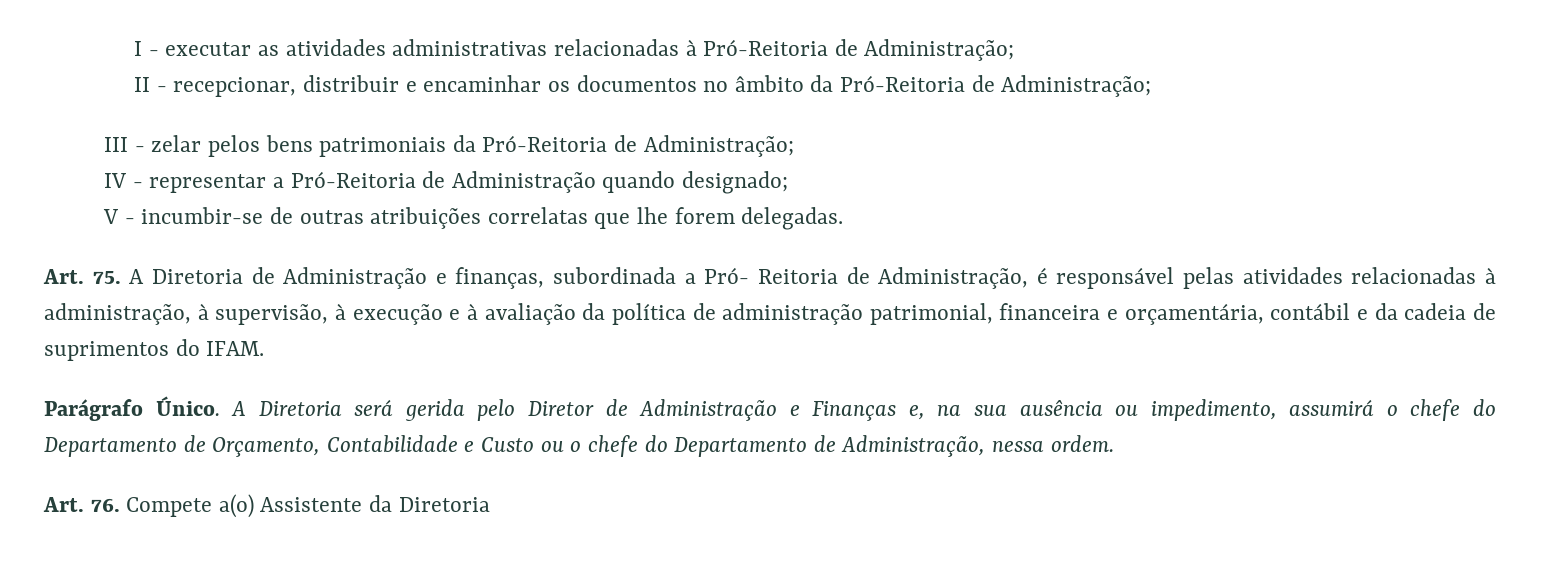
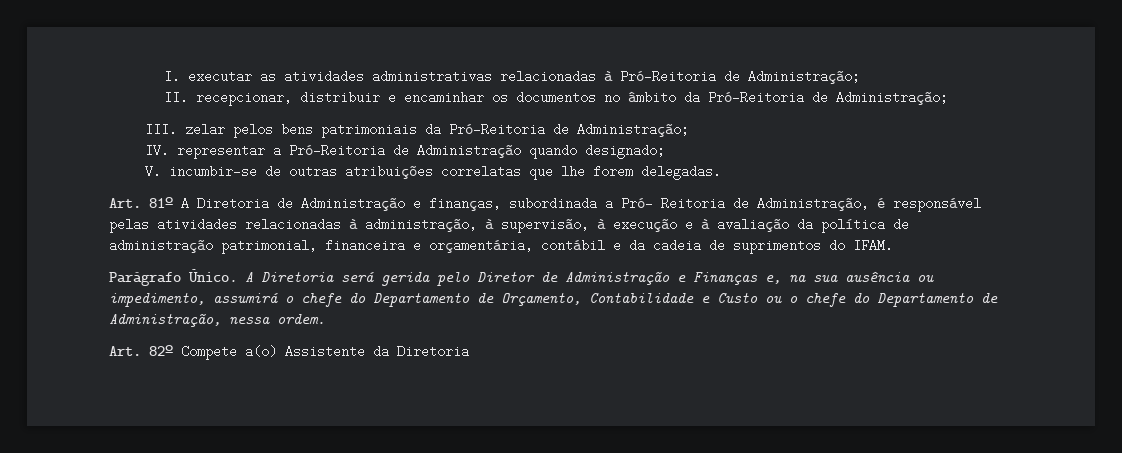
- I - executar as atividades administrativas relacionadas à Pró-Reitoria de Administração;
+ I. executar as atividades administrativas relacionadas à Pró-Reitoria de Administração;
- II - recepcionar, distribuir e encaminhar os documentos no âmbito da Pró-Reitoria de Administração;
+ II. recepcionar, distribuir e encaminhar os documentos no âmbito da Pró-Reitoria de Administração;
- III - zelar pelos bens patrimoniais da Pró-Reitoria de Administração;
+ III. zelar pelos bens patrimoniais da Pró-Reitoria de Administração;
- IV - representar a Pró-Reitoria de Administração quando designado;
+ IV. representar a Pró-Reitoria de Administração quando designado;
- V - incumbir-se de outras atribuições correlatas que lhe forem delegadas.
+ V. incumbir-se de outras atribuições correlatas que lhe forem delegadas.
- Art. 75. A Diretoria de Administração e finanças, subordinada a Pró- Reitoria de Administração, é responsável pelas atividades relacionadas à administração, à supervisão, à execução e à avaliação da política de administração patrimonial, financeira e orçamentária, contábil e da cadeia de suprimentos do IFAM.
+ Art. 81º A Diretoria de Administração e finanças, subordinada a Pró- Reitoria de Administração, é responsável pelas atividades relacionadas à administração, à supervisão, à execução e à avaliação da política de administração patrimonial, financeira e orçamentária, contábil e da cadeia de suprimentos do IFAM.
- Art. 76. Compete a(o) Assistente da Diretoria
+ Art. 82º Compete a(o) Assistente da Diretoria

